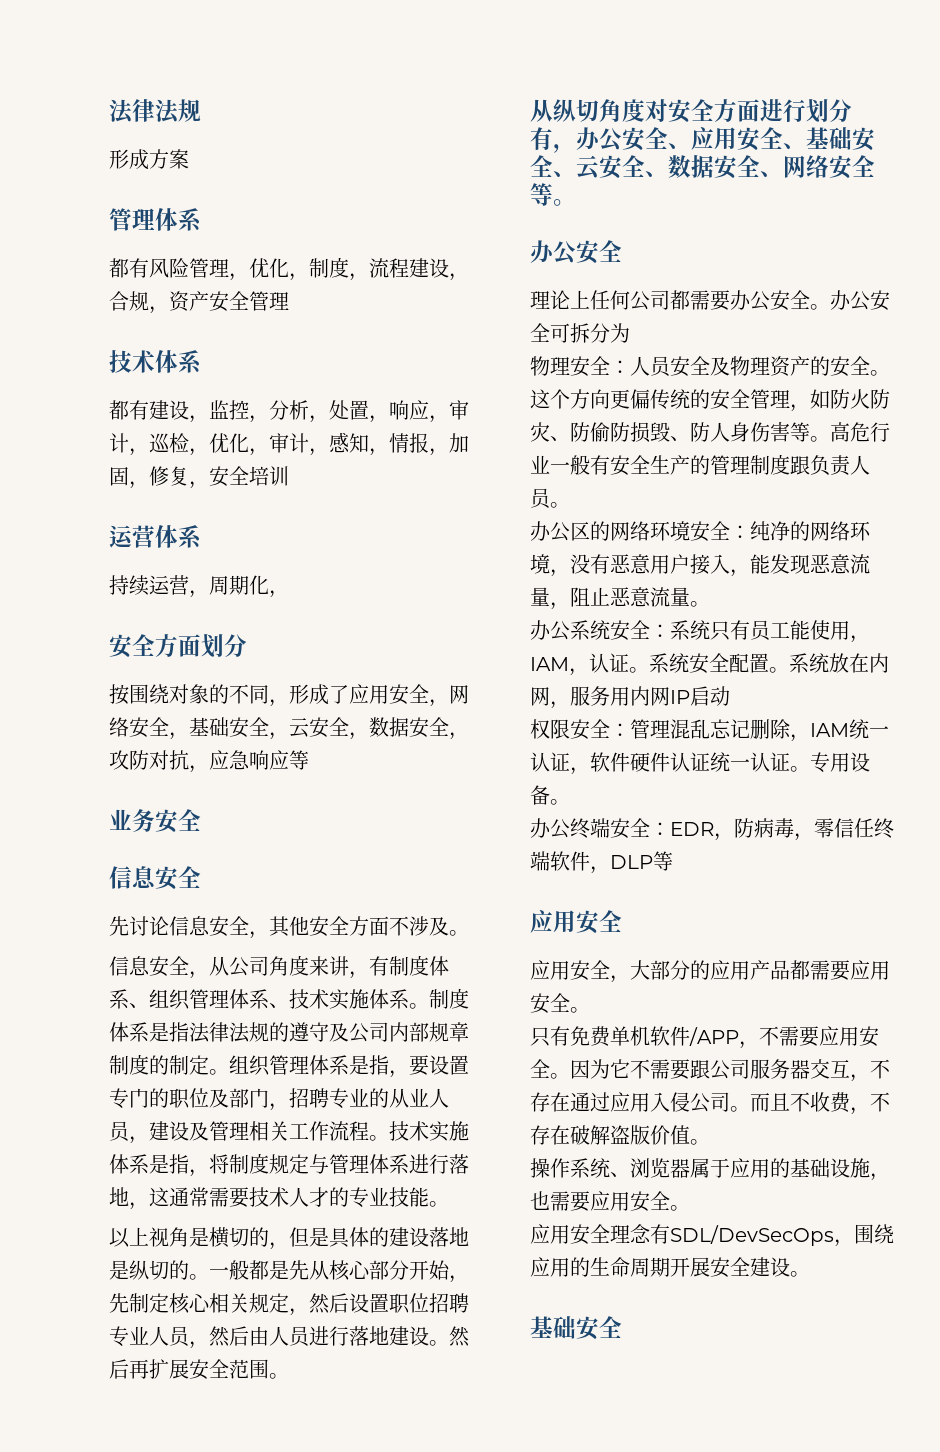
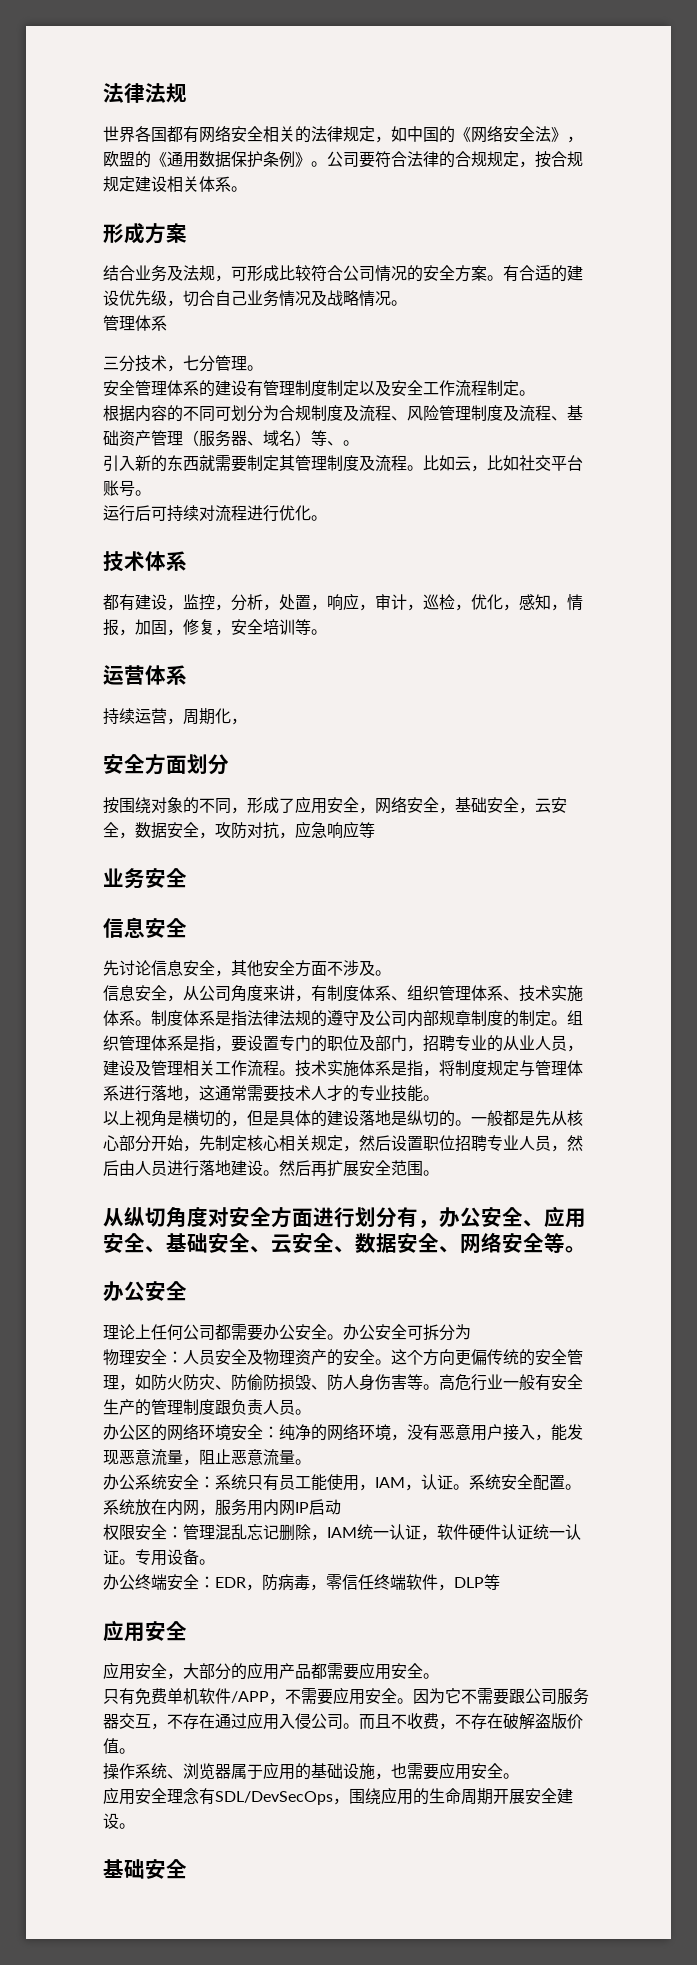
+ 世界各国都有网络安全相关的法律规定，如中国的《网络安全法》，欧盟的《通用数据保护条例》。公司要符合法律的合规规定，按合规规定建设相关体系。
  形成方案
+ 结合业务及法规，可形成比较符合公司情况的安全方案。有合适的建设优先级，切合自己业务情况及战略情况。
  管理体系
- 都有风险管理，优化，制度，流程建设，合规，资产安全管理
+ 三分技术，七分管理。
+ 安全管理体系的建设有管理制度制定以及安全工作流程制定。
+ 根据内容的不同可划分为合规制度及流程、风险管理制度及流程、基础资产管理（服务器、域名）等、。
+ 引入新的东西就需要制定其管理制度及流程。比如云，比如社交平台账号。
+ 运行后可持续对流程进行优化。
- 都有建设，监控，分析，处置，响应，审计，巡检，优化，审计，感知，情报，加固，修复，安全培训
+ 都有建设，监控，分析，处置，响应，审计，巡检，优化，感知，情报，加固，修复，安全培训等。

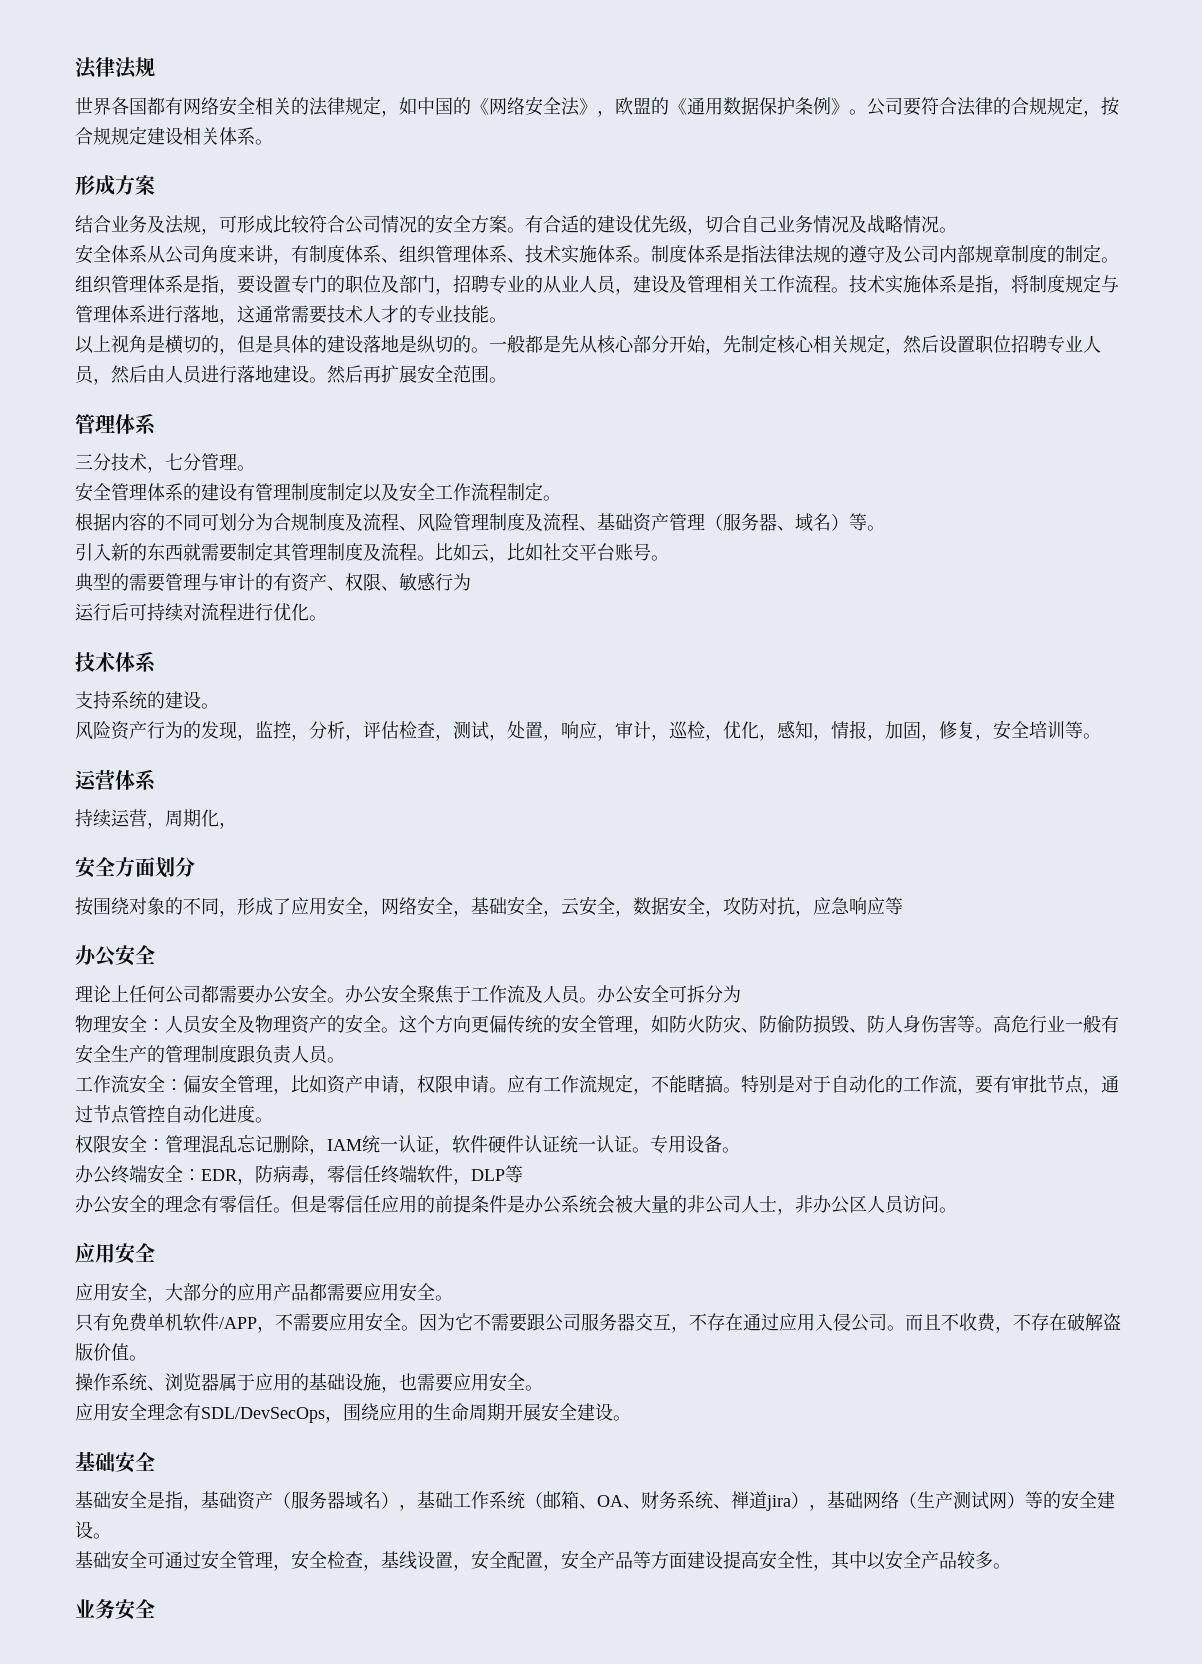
  有合适的建设优先级，切合自己业务情况及战略情况。
- 管理体系
- 三分技术，七分管理。
- 安全管理体系的建设有管理制度制定以及安全工作流程制定。
- 根据内容的不同可划分为合规制度及流程、风险管理制度及流程、基础资产管理（服务器、域名）等、。
- 引入新的东西就需要制定其管理制度及流程。比如云，比如社交平台账号。
- 运行后可持续对流程进行优化。
- 技术体系
- 都有建设，监控，分析，处置，响应，审计，巡检，优化，感知，情报，加固，修复，安全培训等。
- 运营体系
- 持续运营，周期化，
- 安全方面划分
- 按围绕对象的不同，形成了应用安全，网络安全，基础安全，云安全，数据安全，攻防对抗，应急响应等
- 业务安全
- 信息安全
- 先讨论信息安全，其他安全方面不涉及。
- 信息安全，从公司角度来讲，有制度体系、组织管理体系、技术实施体系。
+ 安全体系从公司角度来讲，有制度体系、组织管理体系、技术实施体系。
  然后再扩展安全范围。
- 从纵切角度对安全方面进行划分有，办公安全、应用安全、基础安全、云安全、数据安全、网络安全等。
+ 管理体系
+ 三分技术，七分管理。
+ 安全管理体系的建设有管理制度制定以及安全工作流程制定。
+ 根据内容的不同可划分为合规制度及流程、风险管理制度及流程、基础资产管理（服务器、域名）等。
+ 引入新的东西就需要制定其管理制度及流程。比如云，比如社交平台账号。
+ 典型的需要管理与审计的有资产、权限、敏感行为
+ 运行后可持续对流程进行优化。
+ 技术体系
+ 支持系统的建设。
+ 风险资产行为的发现，监控，分析，评估检查，测试，处置，响应，审计，巡检，优化，感知，情报，加固，修复，安全培训等。
+ 运营体系
+ 持续运营，周期化，
+ 安全方面划分
+ 按围绕对象的不同，形成了应用安全，网络安全，基础安全，云安全，数据安全，攻防对抗，应急响应等
- 办公安全可拆分为
+ 办公安全聚焦于工作流及人员。办公安全可拆分为
- 办公区的网络环境安全：纯净的网络环境，没有恶意用户接入，能发现恶意流量，阻止恶意流量。
- 办公系统安全：系统只有员工能使用，IAM，认证。系统安全配置。系统放在内网，服务用内网IP启动
+ 工作流安全：偏安全管理，比如资产申请，权限申请。应有工作流规定，不能瞎搞。特别是对于自动化的工作流，要有审批节点，通过节点管控自动化进度。
+ 办公安全的理念有零信任。但是零信任应用的前提条件是办公系统会被大量的非公司人士，非办公区人员访问。
+ 基础安全是指，基础资产（服务器域名），基础工作系统（邮箱、OA、财务系统、禅道jira），基础网络（生产测试网）等的安全建设。
+ 基础安全可通过安全管理，安全检查，基线设置，安全配置，安全产品等方面建设提高安全性，其中以安全产品较多。
+ 业务安全

